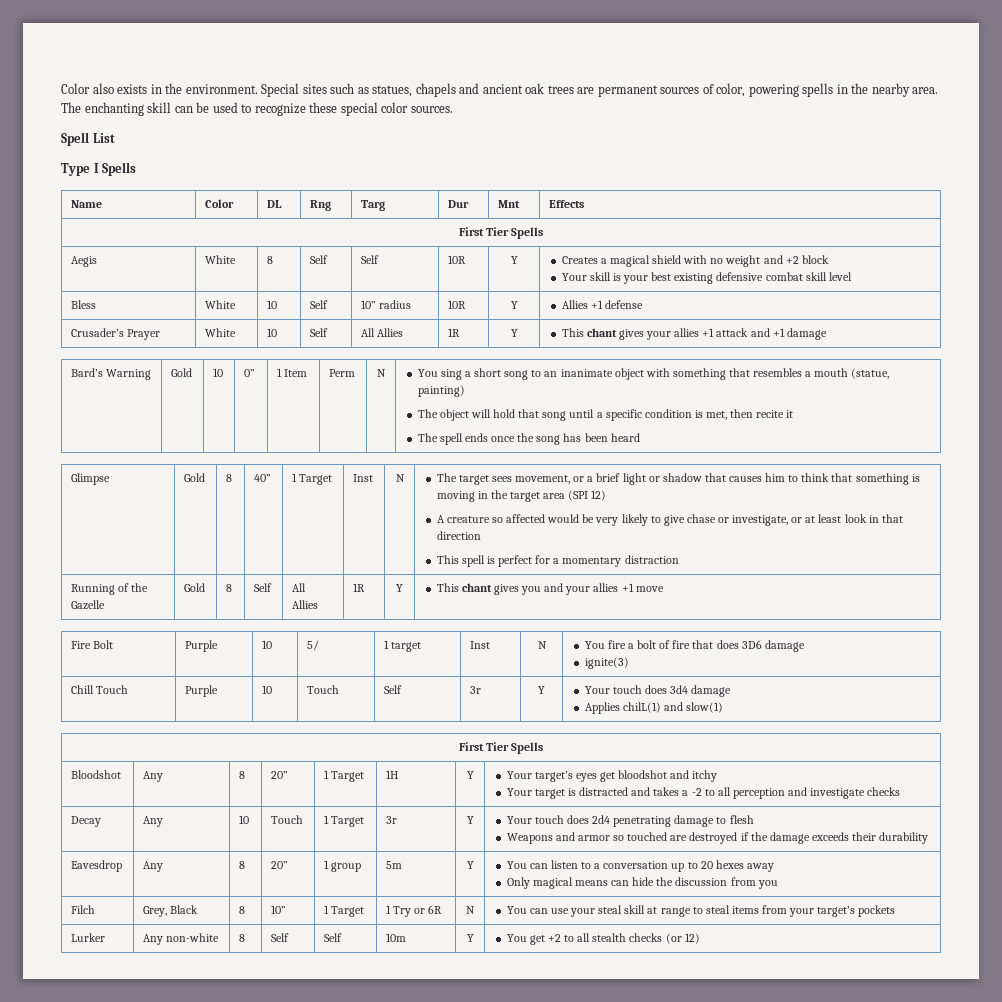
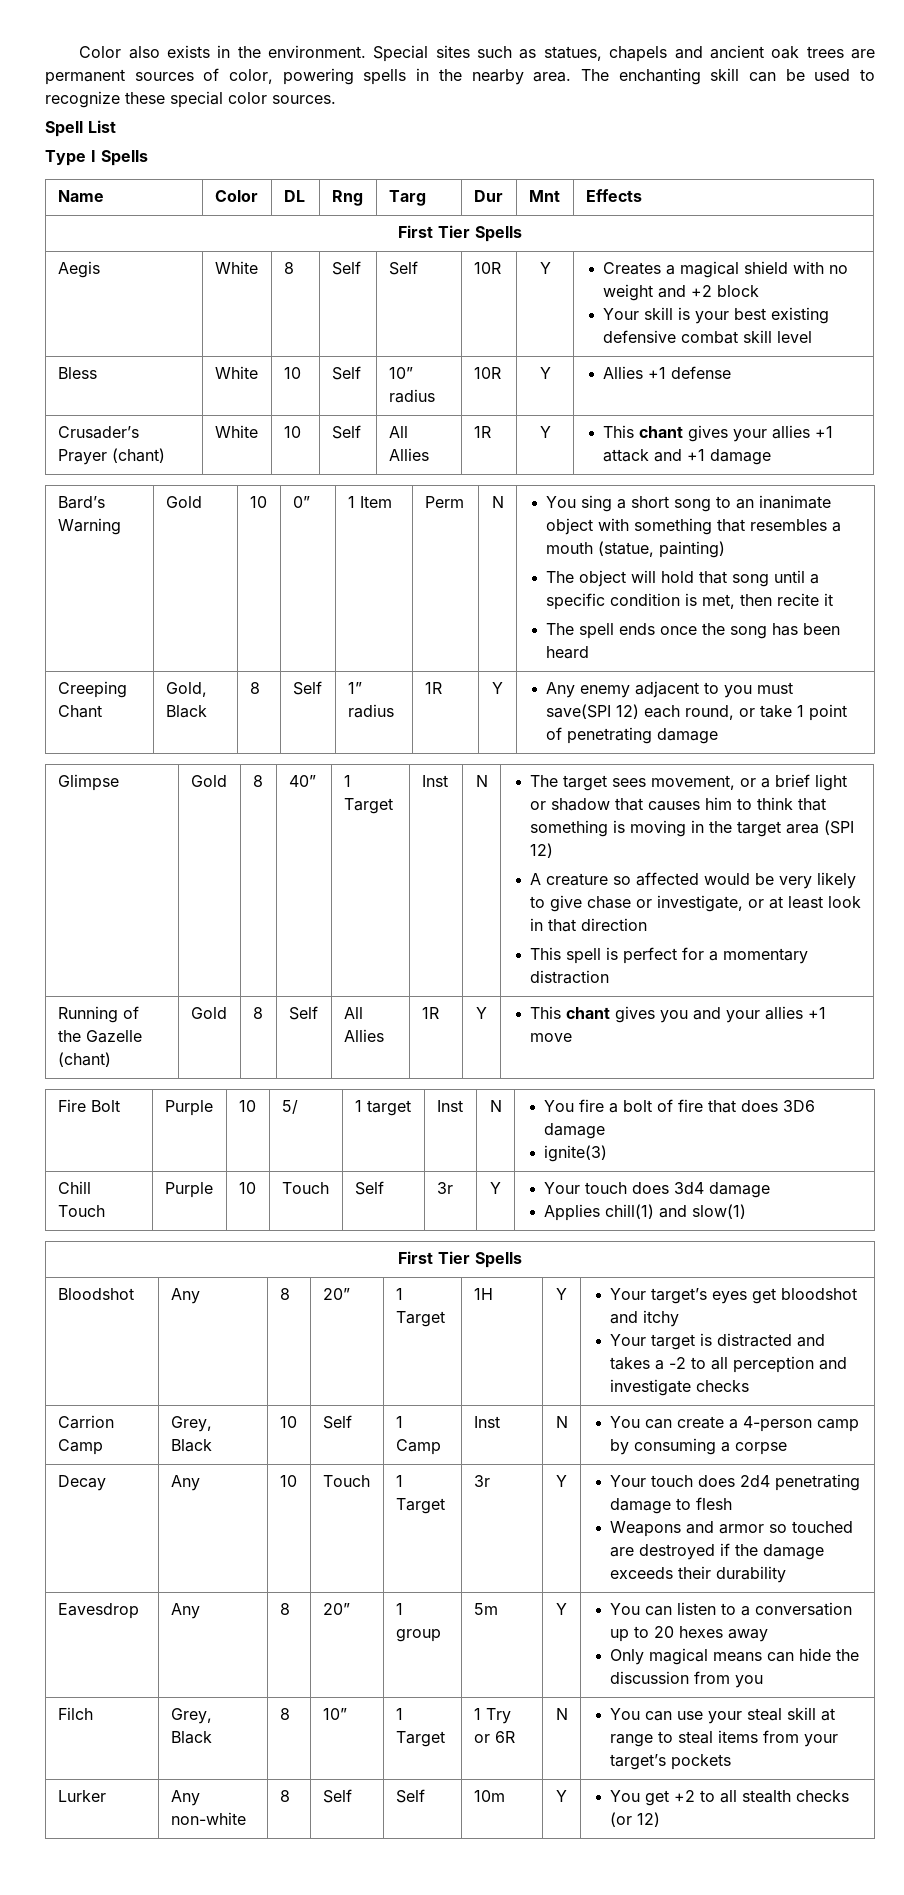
- Crusader’s Prayer | White | 10 | Self | All Allies | 1R | Y | This chant gives your allies +1 attack and +1 damage
+ Crusader’s Prayer (chant) | White | 10 | Self | All Allies | 1R | Y | This chant gives your allies +1 attack and +1 damage
+ Creeping Chant | Gold, Black | 8 | Self | 1” radius | 1R | Y | Any enemy adjacent to you must save(SPI 12) each round, or take 1 point of penetrating damage
- Running of the Gazelle | Gold | 8 | Self | All Allies | 1R | Y | This chant gives you and your allies +1 move
+ Running of the Gazelle (chant) | Gold | 8 | Self | All Allies | 1R | Y | This chant gives you and your allies +1 move
  Chill Touch | Purple | 10 | Touch | Self | 3r | Y | Your touch does 3d4 damage
- Applies chilL(1) and slow(1)
+ Applies chill(1) and slow(1)
+ Carrion Camp | Grey, Black | 10 | Self | 1 Camp | Inst | N | You can create a 4-person camp by consuming a corpse

